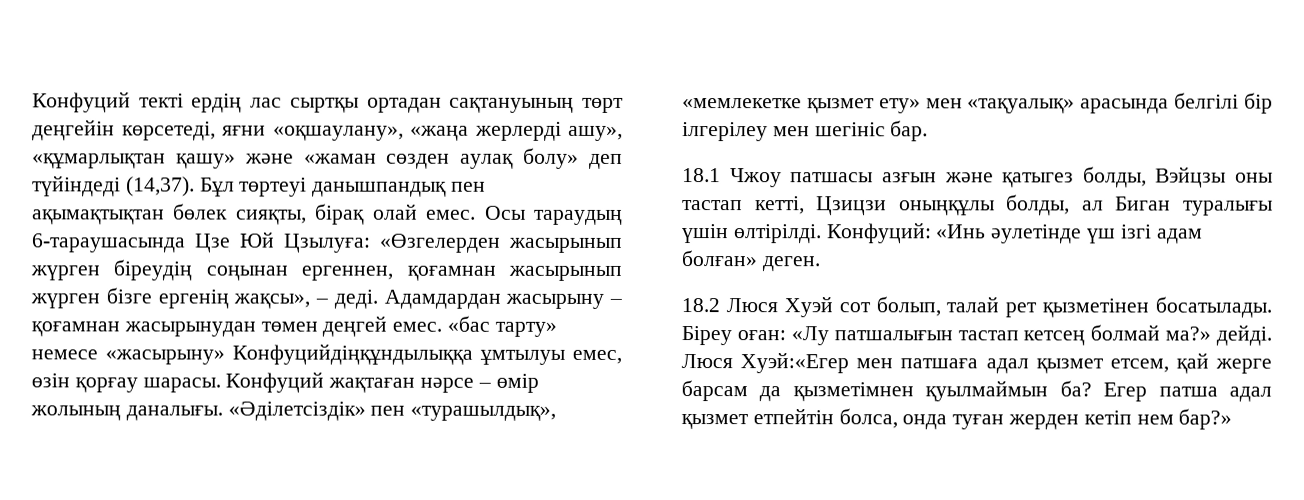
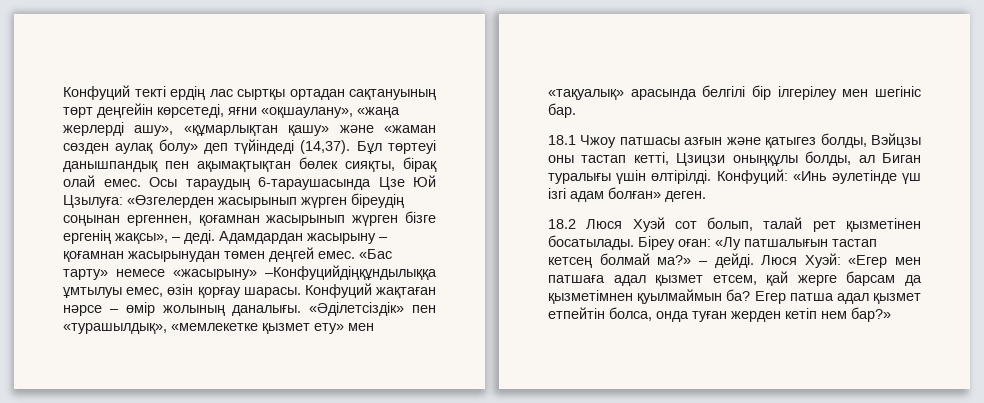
- «бас тарту» немесе «жасырыну» Конфуцийдіңқұндылыққа ұмтылуы емес, өзін қорғау шарасы.
+ «Бас тарту» немесе «жасырыну» –Конфуцийдіңқұндылыққа ұмтылуы емес, өзін қорғау шарасы.
- Біреу оған: «Лу патшалығын тастап кетсең болмай ма?» дейді.
+ Біреу оған: «Лу патшалығын тастап кетсең болмай ма?» – дейді.
- Люся Хуэй:«Егер мен патшаға адал қызмет етсем, қай жерге барсам да қызметімнен қуылмаймын ба?
+ Люся Хуэй: «Егер мен патшаға адал қызмет етсем, қай жерге барсам да қызметімнен қуылмаймын ба?

